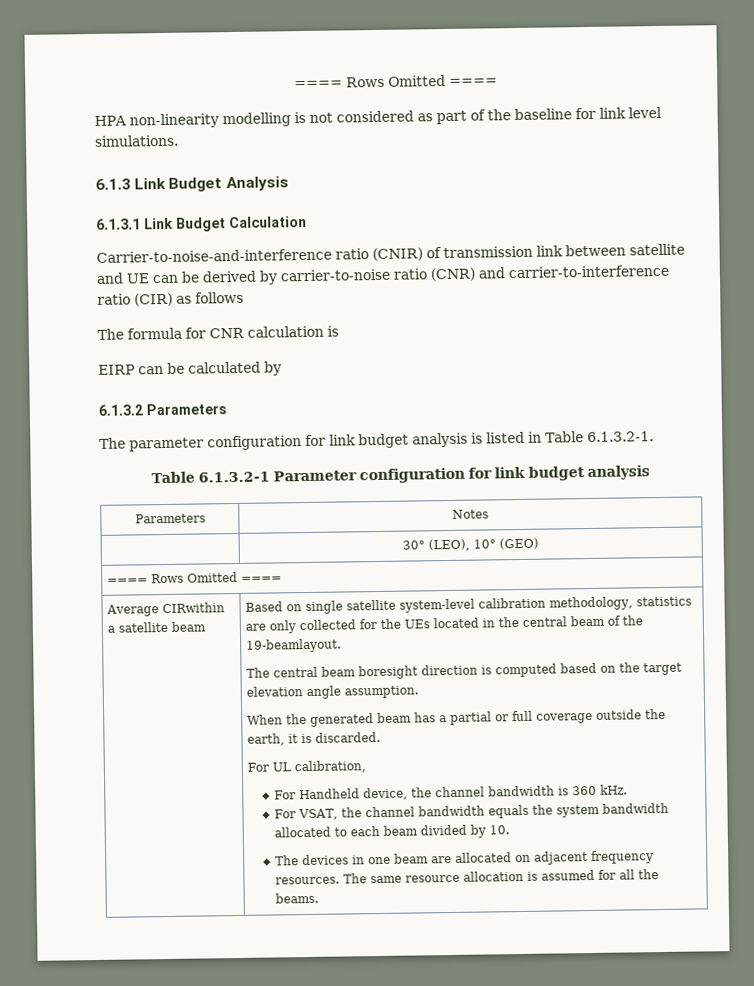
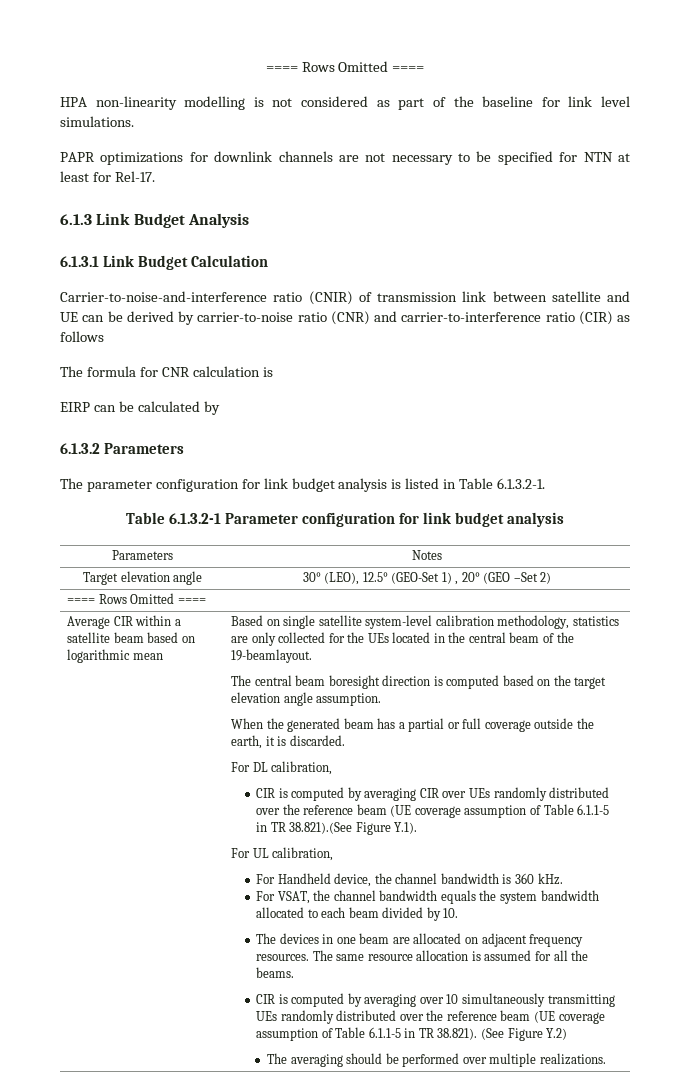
+ PAPR optimizations for downlink channels are not necessary to be specified for NTN at least for Rel-17.
- | 30° (LEO), 10° (GEO)
+ Target elevation angle | 30° (LEO), 12.5° (GEO-Set 1) , 20° (GEO –Set 2)
- Average CIRwithin a satellite beam
+ Average CIR within a satellite beam based on logarithmic mean
+ For DL calibration,
+ CIR is computed by averaging CIR over UEs randomly distributed over the reference beam (UE coverage assumption of Table 6.1.1-5 in TR 38.821).(See Figure Y.1).
+ CIR is computed by averaging over 10 simultaneously transmitting UEs randomly distributed over the reference beam (UE coverage assumption of Table 6.1.1-5 in TR 38.821). (See Figure Y.2)
+ The averaging should be performed over multiple realizations.

